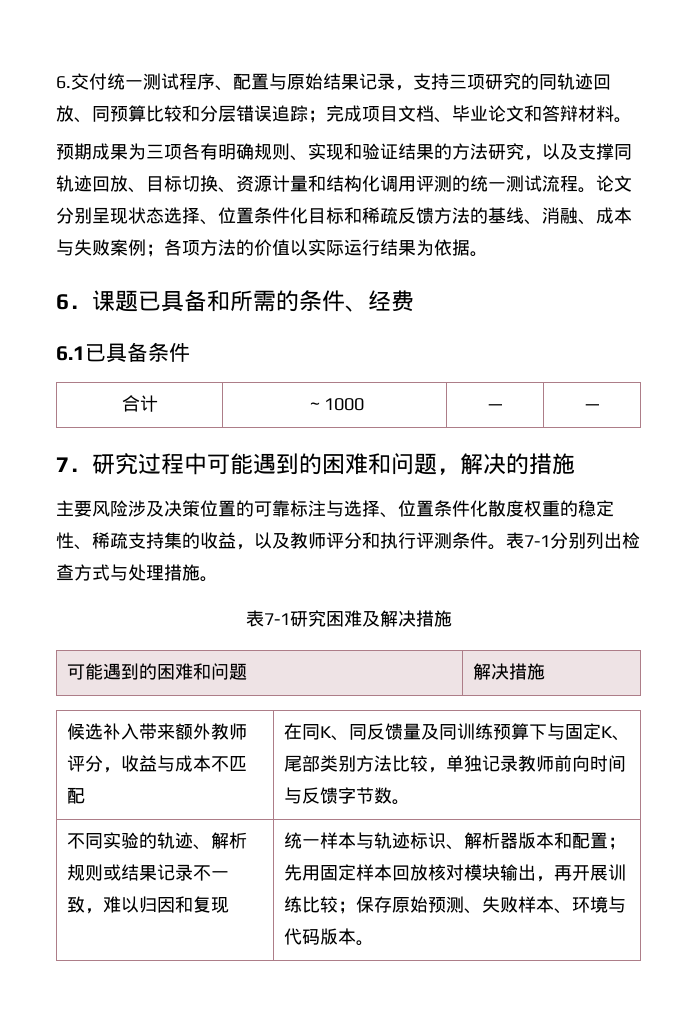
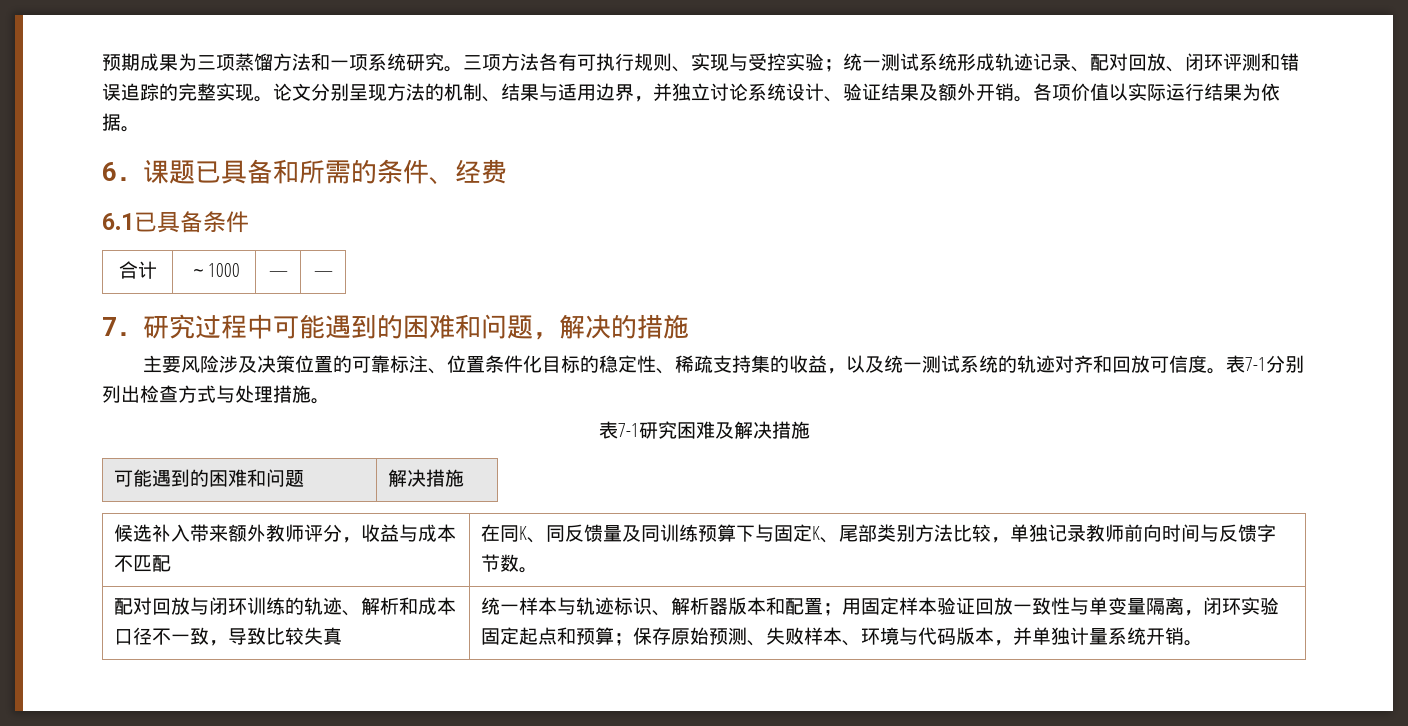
- 6.交付统一测试程序、配置与原始结果记录，支持三项研究的同轨迹回放、同预算比较和分层错误追踪；完成项目文档、毕业论文和答辩材料。
- 预期成果为三项各有明确规则、实现和验证结果的方法研究，以及支撑同轨迹回放、目标切换、资源计量和结构化调用评测的统一测试流程。论文分别呈现状态选择、位置条件化目标和稀疏反馈方法的基线、消融、成本与失败案例；各项方法的价值以实际运行结果为依据。
+ 预期成果为三项蒸馏方法和一项系统研究。三项方法各有可执行规则、实现与受控实验；统一测试系统形成轨迹记录、配对回放、闭环评测和错误追踪的完整实现。论文分别呈现方法的机制、结果与适用边界，并独立讨论系统设计、验证结果及额外开销。各项价值以实际运行结果为依据。
- 主要风险涉及决策位置的可靠标注与选择、位置条件化散度权重的稳定性、稀疏支持集的收益，以及教师评分和执行评测条件。
+ 主要风险涉及决策位置的可靠标注、位置条件化目标的稳定性、稀疏支持集的收益，以及统一测试系统的轨迹对齐和回放可信度。
- 不同实验的轨迹、解析规则或结果记录不一致，难以归因和复现
+ 配对回放与闭环训练的轨迹、解析和成本口径不一致，导致比较失真
- 统一样本与轨迹标识、解析器版本和配置；先用固定样本回放核对模块输出，再开展训练比较；保存原始预测、失败样本、环境与代码版本。
+ 统一样本与轨迹标识、解析器版本和配置；用固定样本验证回放一致性与单变量隔离，闭环实验固定起点和预算；保存原始预测、失败样本、环境与代码版本，并单独计量系统开销。

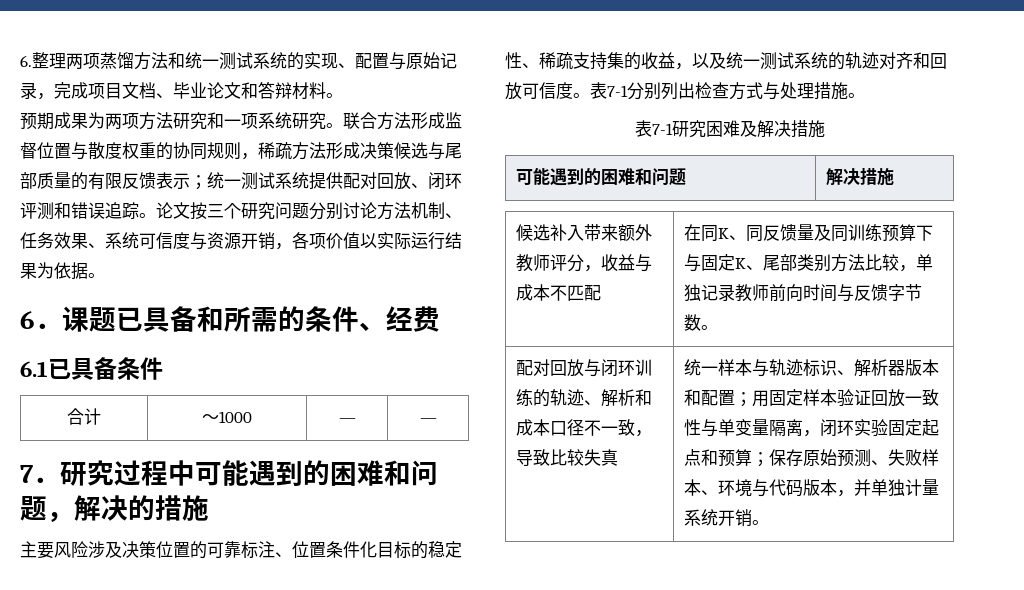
- 预期成果为三项蒸馏方法和一项系统研究。三项方法各有可执行规则、实现与受控实验；统一测试系统形成轨迹记录、配对回放、闭环评测和错误追踪的完整实现。论文分别呈现方法的机制、结果与适用边界，并独立讨论系统设计、验证结果及额外开销。各项价值以实际运行结果为依据。
+ 6.整理两项蒸馏方法和统一测试系统的实现、配置与原始记录，完成项目文档、毕业论文和答辩材料。
+ 预期成果为两项方法研究和一项系统研究。联合方法形成监督位置与散度权重的协同规则，稀疏方法形成决策候选与尾部质量的有限反馈表示；统一测试系统提供配对回放、闭环评测和错误追踪。论文按三个研究问题分别讨论方法机制、任务效果、系统可信度与资源开销，各项价值以实际运行结果为依据。

